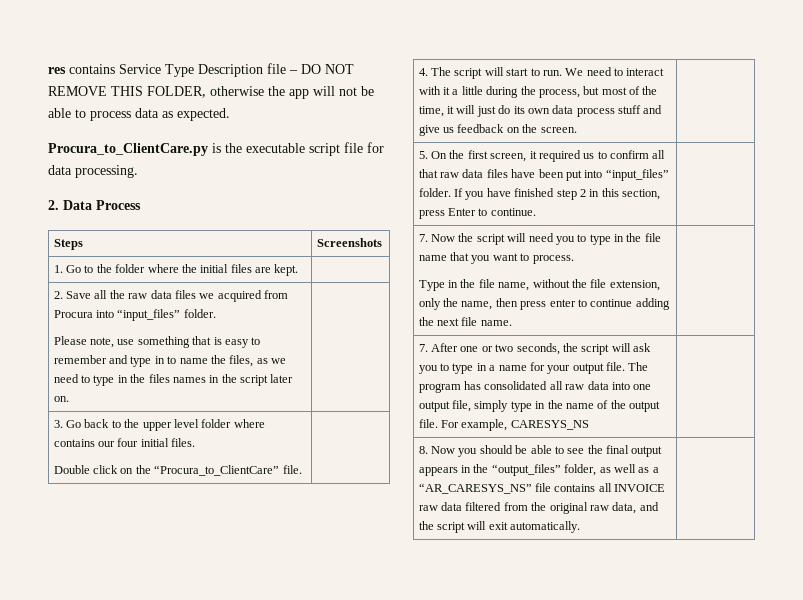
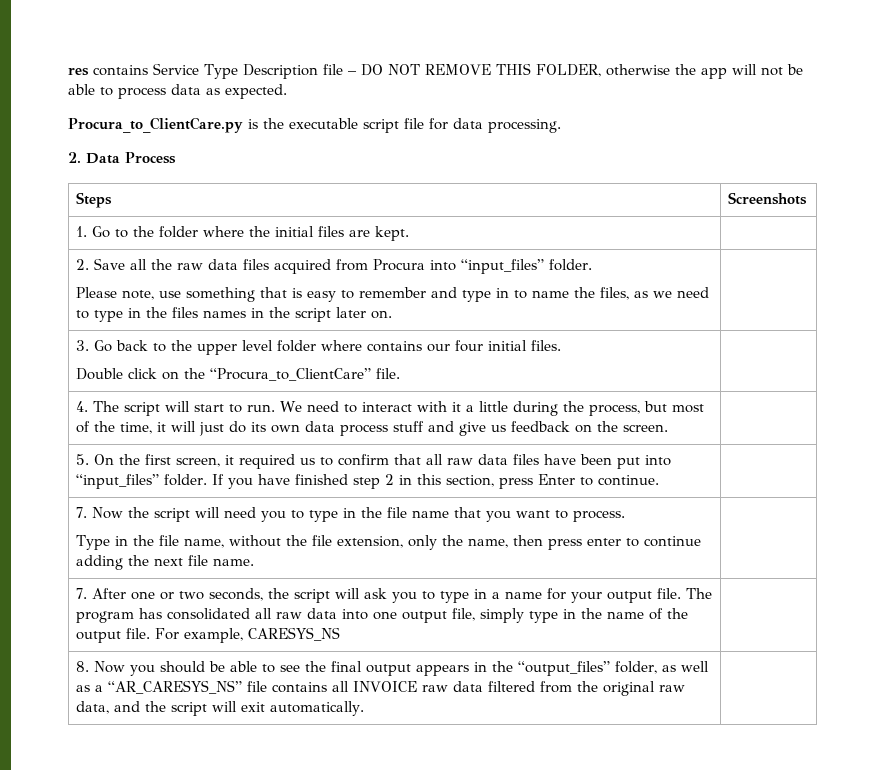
- 2. Save all the raw data files we acquired from Procura into “input_files” folder.
+ 2. Save all the raw data files acquired from Procura into “input_files” folder.
- 5. On the first screen, it required us to confirm all that raw data files have been put into “input_files” folder. If you have finished step 2 in this section, press Enter to continue. |
+ 5. On the first screen, it required us to confirm that all raw data files have been put into “input_files” folder. If you have finished step 2 in this section, press Enter to continue. |

